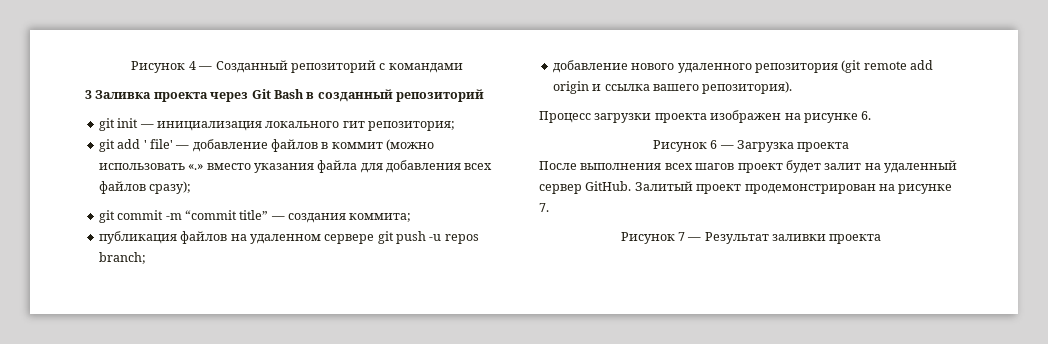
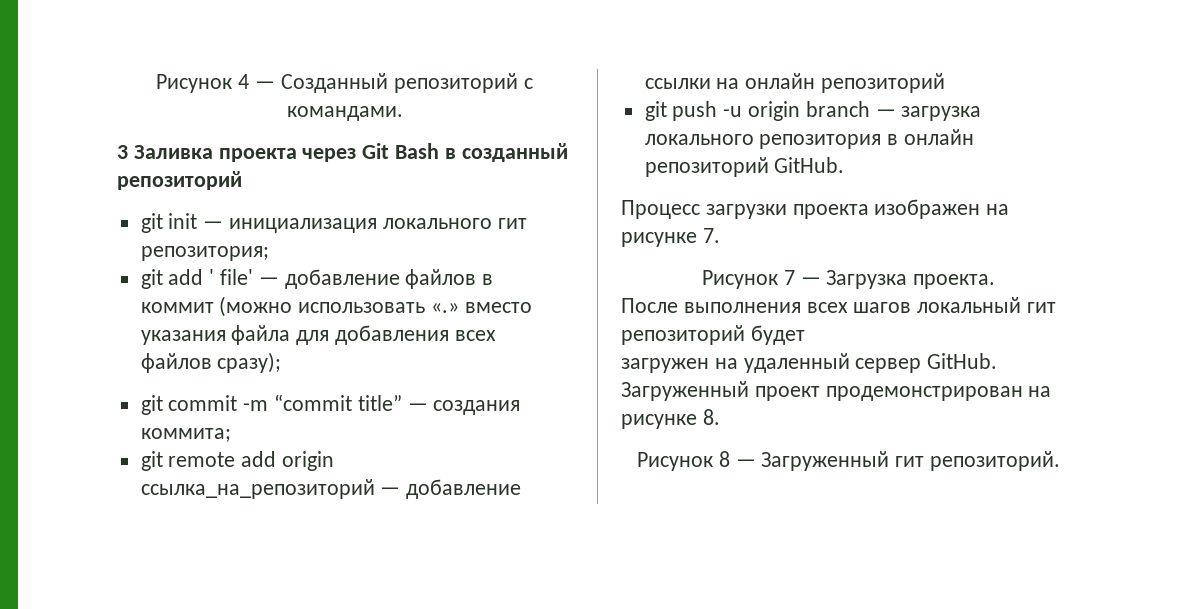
- Рисунок 4 — Созданный репозиторий с командами
+ Рисунок 4 — Созданный репозиторий с командами.
- публикация файлов на удаленном сервере git push -u repos branch;
- добавление нового удаленного репозитория (git remote add origin и ссылка вашего репозитория).
+ git remote add origin ссылка_на_репозиторий — добавление ссылки на онлайн репозиторий
+ git push -u origin branch — загрузка локального репозитория в онлайн репозиторий GitHub.
- Процесс загрузки проекта изображен на рисунке 6.
- Рисунок 6 — Загрузка проекта
+ Процесс загрузки проекта изображен на рисунке 7.
+ Рисунок 7 — Загрузка проекта.
- После выполнения всех шагов проект будет залит на удаленный сервер GitHub.
+ После выполнения всех шагов локальный гит репозиторий будет
+ загружен на удаленный сервер GitHub.
- Залитый проект продемонстрирован на рисунке 7.
- Рисунок 7 — Результат заливки проекта
+ Загруженный проект продемонстрирован на рисунке 8.
+ Рисунок 8 — Загруженный гит репозиторий.

